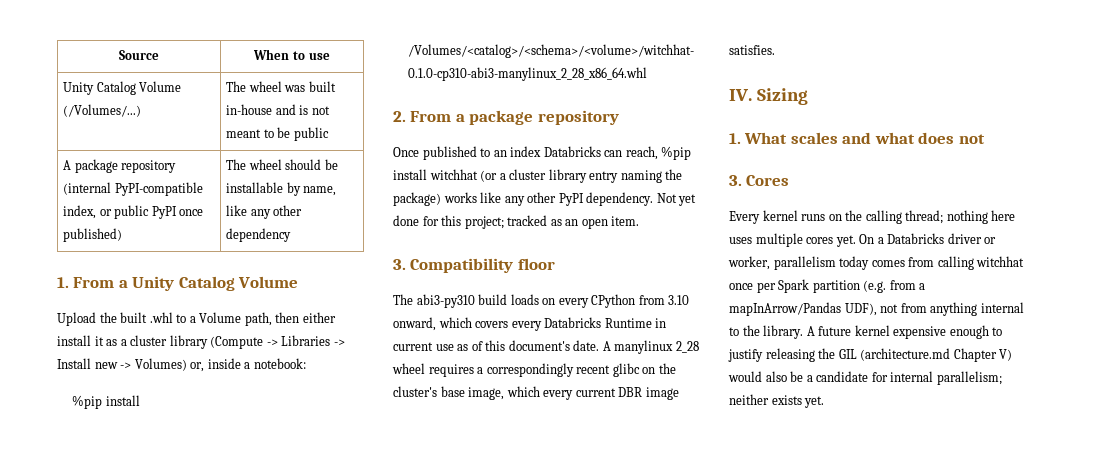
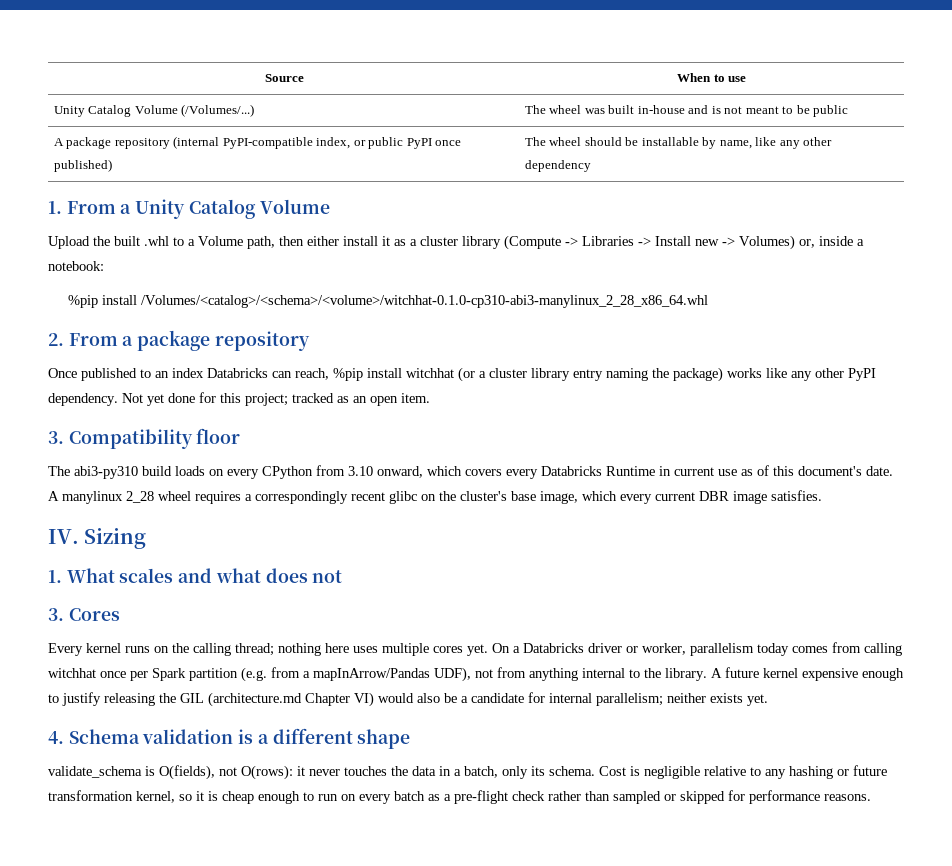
- A future kernel expensive enough to justify releasing the GIL (architecture.md Chapter V) would also be a candidate for internal parallelism; neither exists yet.
+ A future kernel expensive enough to justify releasing the GIL (architecture.md Chapter VI) would also be a candidate for internal parallelism; neither exists yet.
+ 4. Schema validation is a different shape
+ validate_schema is O(fields), not O(rows): it never touches the data in a batch, only its schema. Cost is negligible relative to any hashing or future transformation kernel, so it is cheap enough to run on every batch as a pre-flight check rather than sampled or skipped for performance reasons.

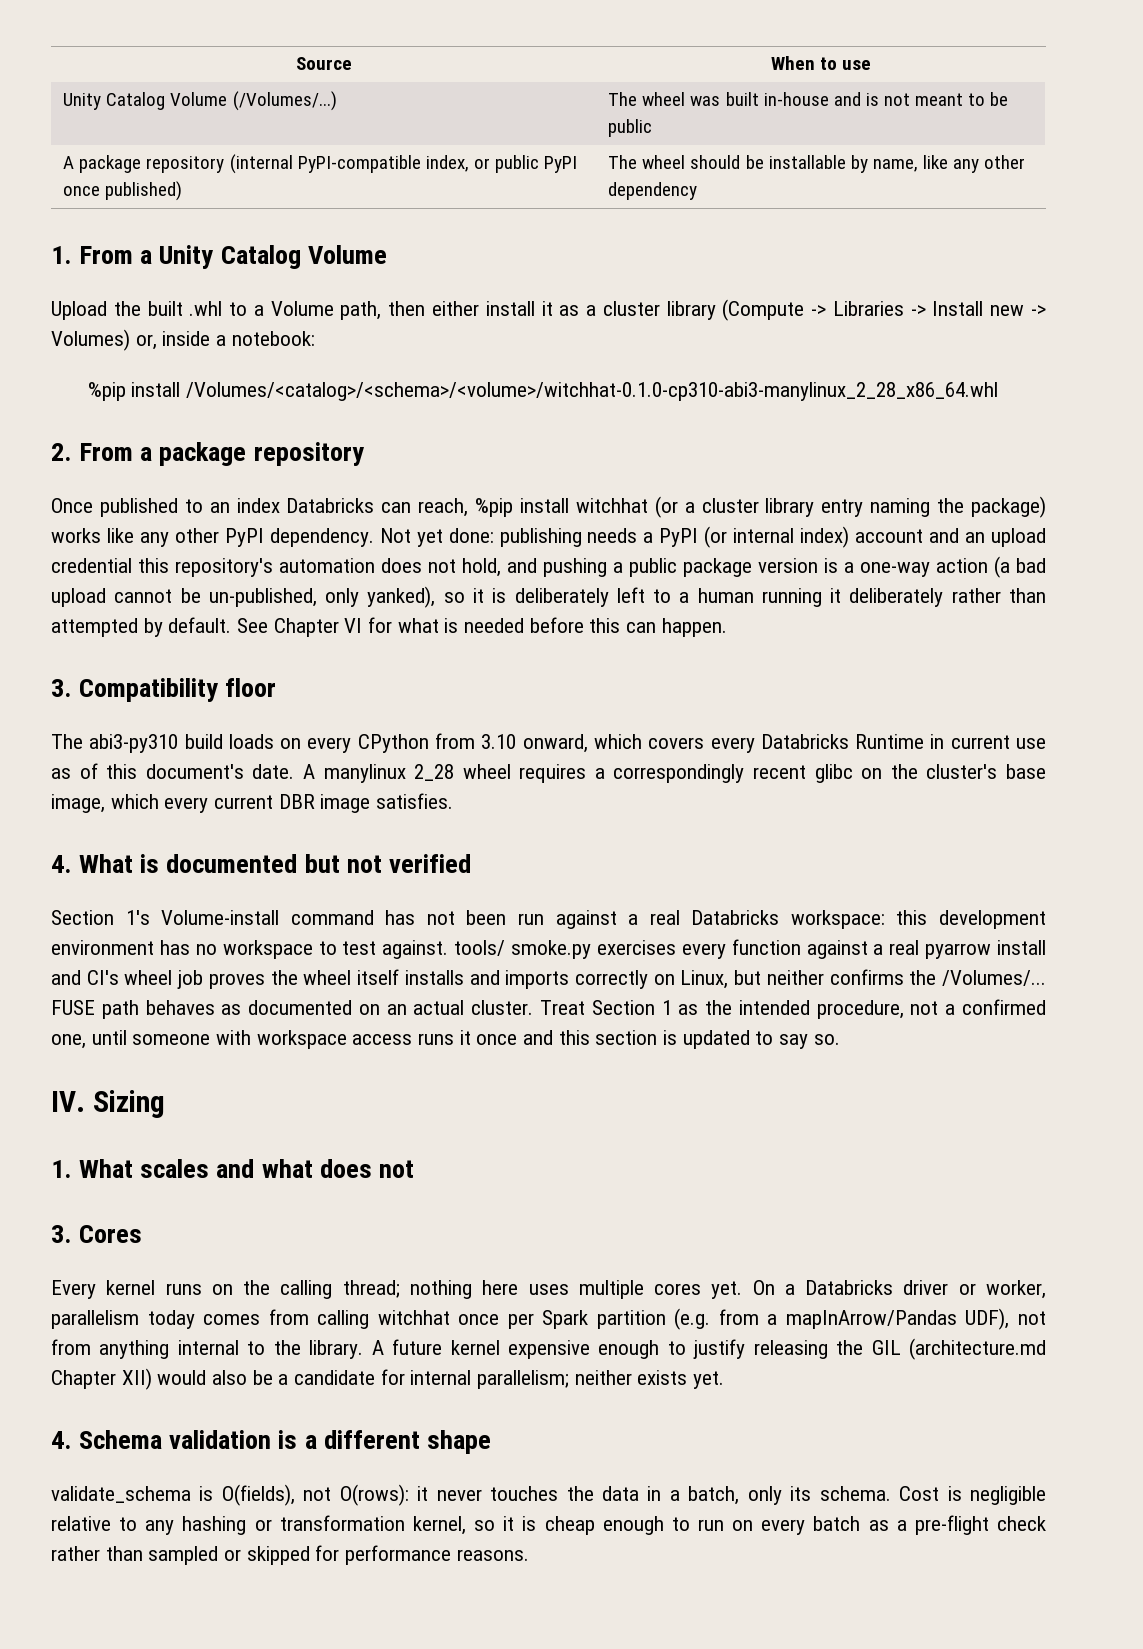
- Not yet done for this project; tracked as an open item.
+ Not yet done: publishing needs a PyPI (or internal index) account and an upload credential this repository's automation does not hold, and pushing a public package version is a one-way action (a bad upload cannot be un-published, only yanked), so it is deliberately left to a human running it deliberately rather than attempted by default. See Chapter VI for what is needed before this can happen.
+ 4. What is documented but not verified
+ Section 1's Volume-install command has not been run against a real Databricks workspace: this development environment has no workspace to test against. tools/ smoke.py exercises every function against a real pyarrow install and CI's wheel job proves the wheel itself installs and imports correctly on Linux, but neither confirms the /Volumes/... FUSE path behaves as documented on an actual cluster. Treat Section 1 as the intended procedure, not a confirmed one, until someone with workspace access runs it once and this section is updated to say so.
- A future kernel expensive enough to justify releasing the GIL (architecture.md Chapter VI) would also be a candidate for internal parallelism; neither exists yet.
+ A future kernel expensive enough to justify releasing the GIL (architecture.md Chapter XII) would also be a candidate for internal parallelism; neither exists yet.
- Cost is negligible relative to any hashing or future transformation kernel, so it is cheap enough to run on every batch as a pre-flight check rather than sampled or skipped for performance reasons.
+ Cost is negligible relative to any hashing or transformation kernel, so it is cheap enough to run on every batch as a pre-flight check rather than sampled or skipped for performance reasons.

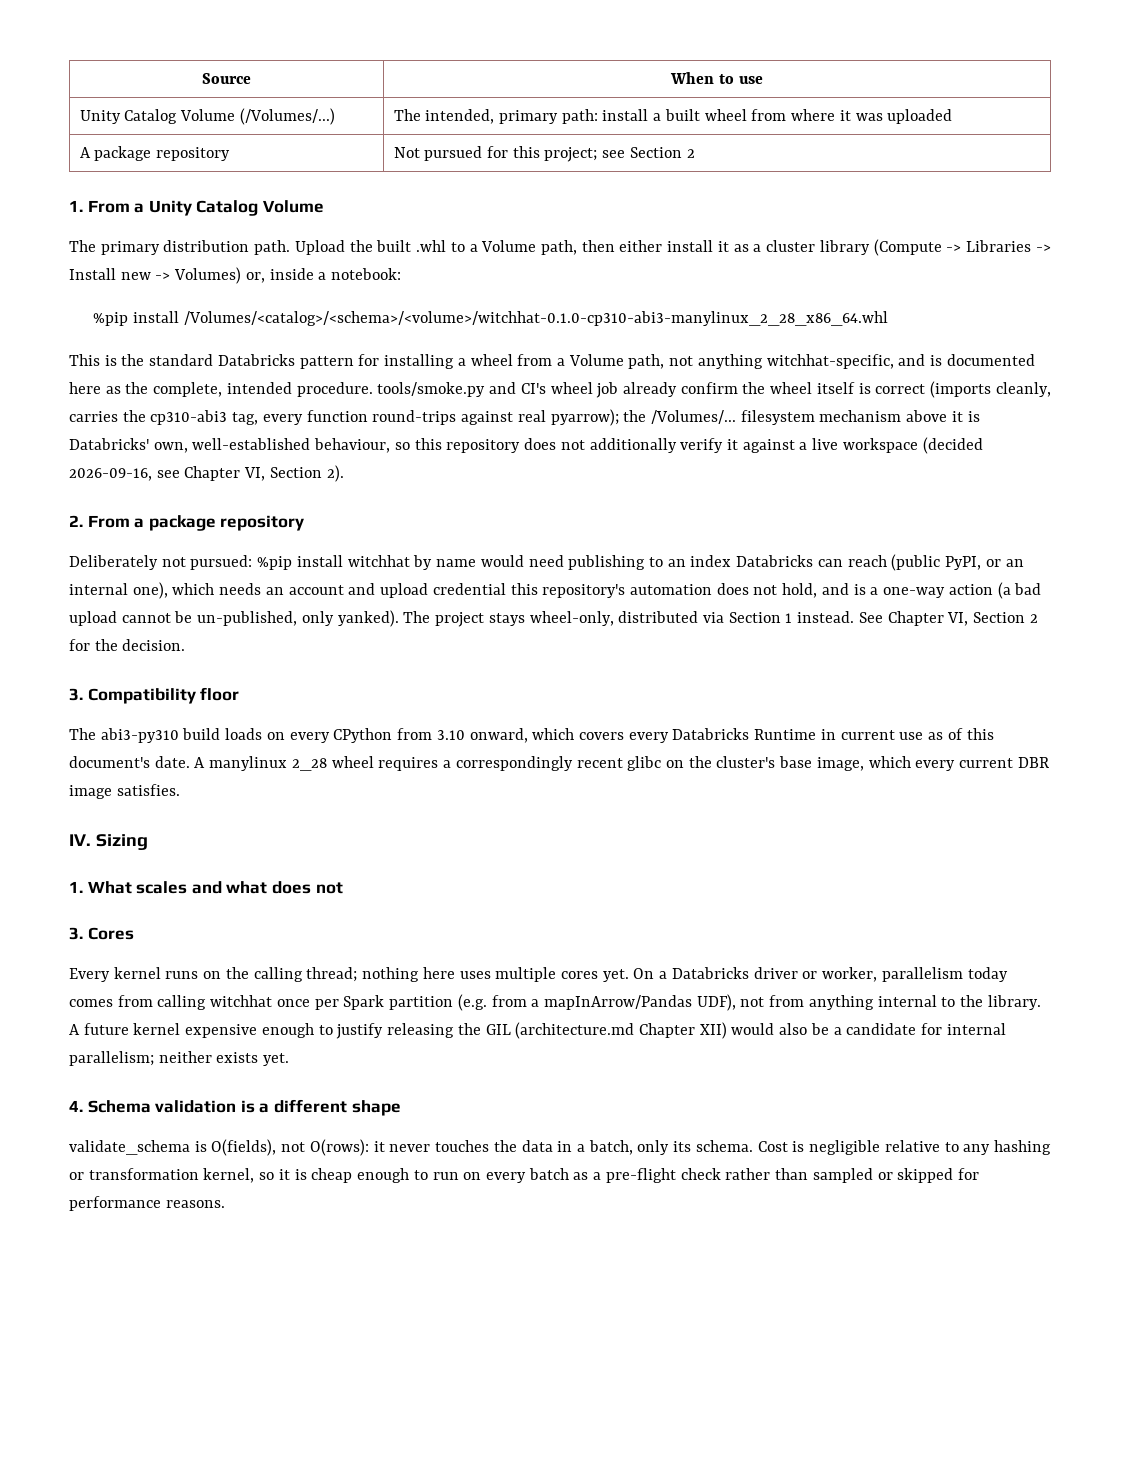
- Unity Catalog Volume (/Volumes/...) | The wheel was built in-house and is not meant to be public
- A package repository (internal PyPI-compatible index, or public PyPI once published) | The wheel should be installable by name, like any other dependency
+ Unity Catalog Volume (/Volumes/...) | The intended, primary path: install a built wheel from where it was uploaded
+ A package repository | Not pursued for this project; see Section 2
+ The primary distribution path.
+ This is the standard Databricks pattern for installing a wheel from a Volume path, not anything witchhat-specific, and is documented here as the complete, intended procedure. tools/smoke.py and CI's wheel job already confirm the wheel itself is correct (imports cleanly, carries the cp310-abi3 tag, every function round-trips against real pyarrow); the /Volumes/... filesystem mechanism above it is Databricks' own, well-established behaviour, so this repository does not additionally verify it against a live workspace (decided 2026-09-16, see Chapter VI, Section 2).
- Once published to an index Databricks can reach, %pip install witchhat (or a cluster library entry naming the package) works like any other PyPI dependency. Not yet done: publishing needs a PyPI (or internal index) account and an upload credential this repository's automation does not hold, and pushing a public package version is a one-way action (a bad upload cannot be un-published, only yanked), so it is deliberately left to a human running it deliberately rather than attempted by default. See Chapter VI for what is needed before this can happen.
+ Deliberately not pursued: %pip install witchhat by name would need publishing to an index Databricks can reach (public PyPI, or an internal one), which needs an account and upload credential this repository's automation does not hold, and is a one-way action (a bad upload cannot be un-published, only yanked). The project stays wheel-only, distributed via Section 1 instead. See Chapter VI, Section 2 for the decision.
- 4. What is documented but not verified
- Section 1's Volume-install command has not been run against a real Databricks workspace: this development environment has no workspace to test against. tools/ smoke.py exercises every function against a real pyarrow install and CI's wheel job proves the wheel itself installs and imports correctly on Linux, but neither confirms the /Volumes/... FUSE path behaves as documented on an actual cluster. Treat Section 1 as the intended procedure, not a confirmed one, until someone with workspace access runs it once and this section is updated to say so.

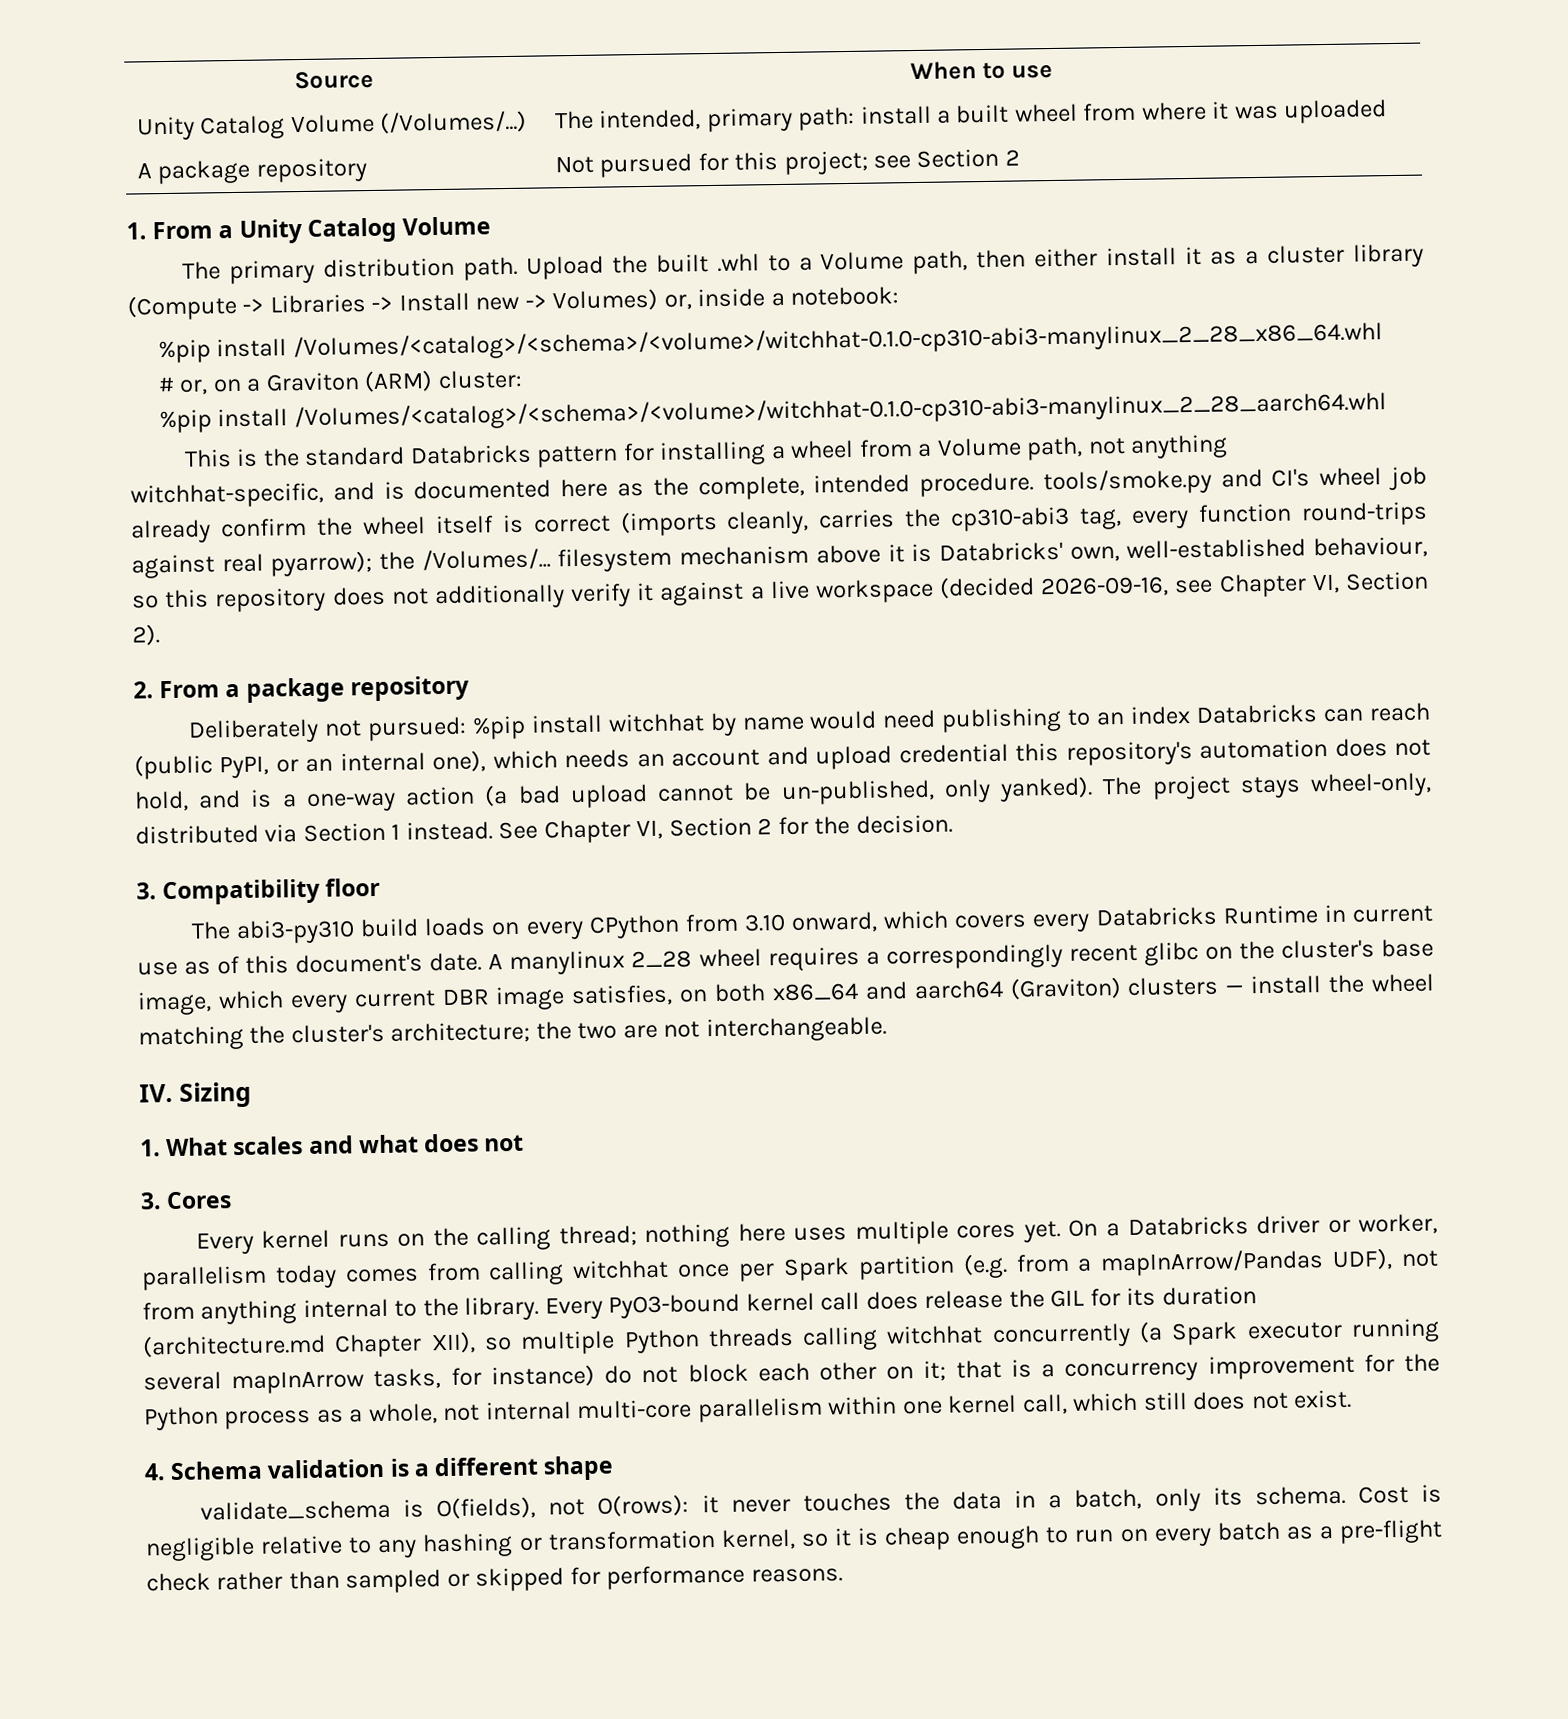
+ # or, on a Graviton (ARM) cluster:
+ %pip install /Volumes/<catalog>/<schema>/<volume>/witchhat-0.1.0-cp310-abi3-manylinux_2_28_aarch64.whl
- A manylinux 2_28 wheel requires a correspondingly recent glibc on the cluster's base image, which every current DBR image satisfies.
+ A manylinux 2_28 wheel requires a correspondingly recent glibc on the cluster's base image, which every current DBR image satisfies, on both x86_64 and aarch64 (Graviton) clusters — install the wheel matching the cluster's architecture; the two are not interchangeable.
- A future kernel expensive enough to justify releasing the GIL (architecture.md Chapter XII) would also be a candidate for internal parallelism; neither exists yet.
+ Every PyO3-bound kernel call does release the GIL for its duration (architecture.md Chapter XII), so multiple Python threads calling witchhat concurrently (a Spark executor running several mapInArrow tasks, for instance) do not block each other on it; that is a concurrency improvement for the Python process as a whole, not internal multi-core parallelism within one kernel call, which still does not exist.

